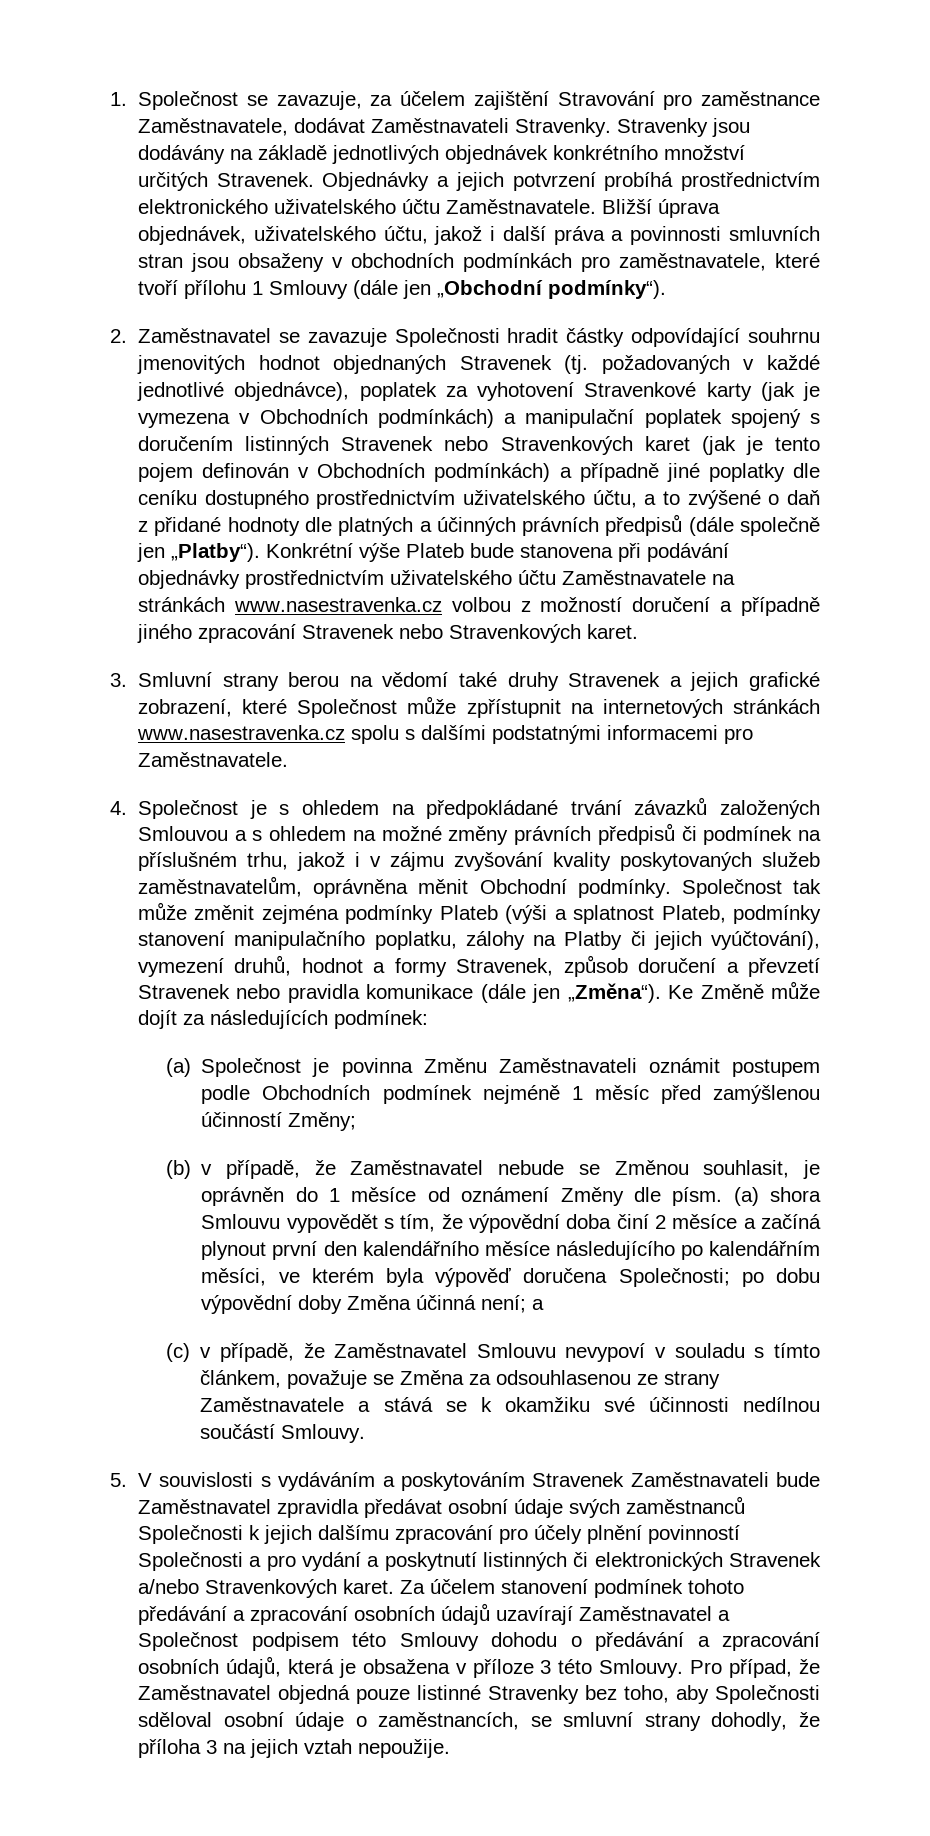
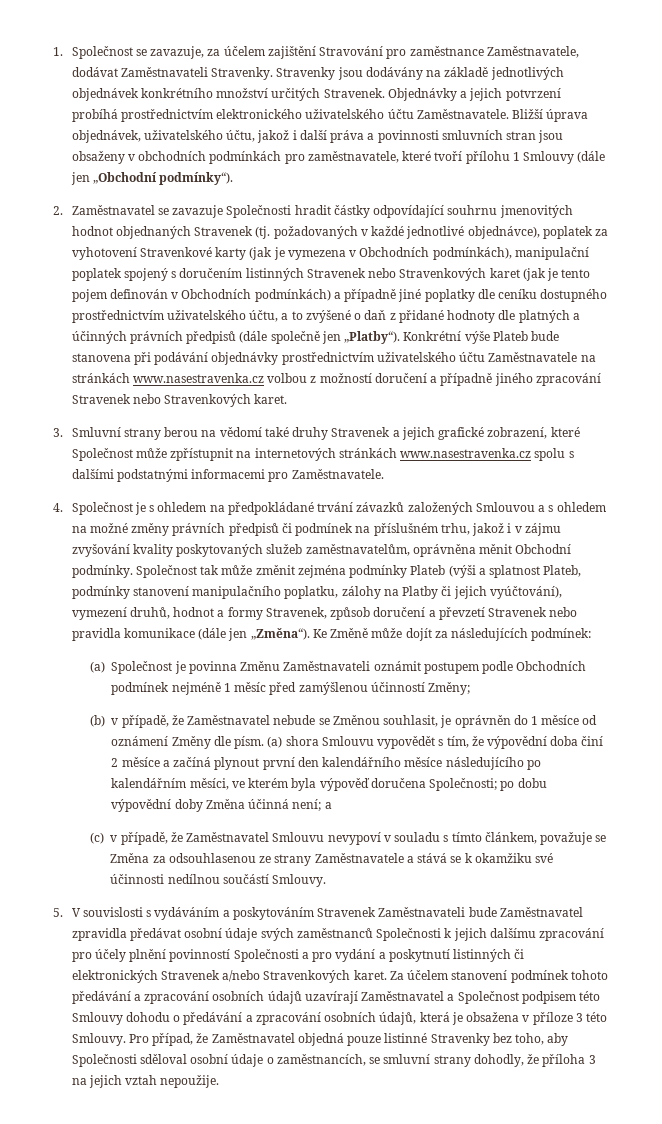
- 2. Zaměstnavatel se zavazuje Společnosti hradit částky odpovídající souhrnu jmenovitých hodnot objednaných Stravenek (tj. požadovaných v každé jednotlivé objednávce), poplatek za vyhotovení Stravenkové karty (jak je vymezena v Obchodních podmínkách) a manipulační poplatek spojený s doručením listinných Stravenek nebo Stravenkových karet (jak je tento pojem definován v Obchodních podmínkách) a případně jiné poplatky dle ceníku dostupného prostřednictvím uživatelského účtu, a to zvýšené o daň z přidané hodnoty dle platných a účinných právních předpisů (dále společně jen „Platby“).
+ 2. Zaměstnavatel se zavazuje Společnosti hradit částky odpovídající souhrnu jmenovitých hodnot objednaných Stravenek (tj. požadovaných v každé jednotlivé objednávce), poplatek za vyhotovení Stravenkové karty (jak je vymezena v Obchodních podmínkách), manipulační poplatek spojený s doručením listinných Stravenek nebo Stravenkových karet (jak je tento pojem definován v Obchodních podmínkách) a případně jiné poplatky dle ceníku dostupného prostřednictvím uživatelského účtu, a to zvýšené o daň z přidané hodnoty dle platných a účinných právních předpisů (dále společně jen „Platby“).

